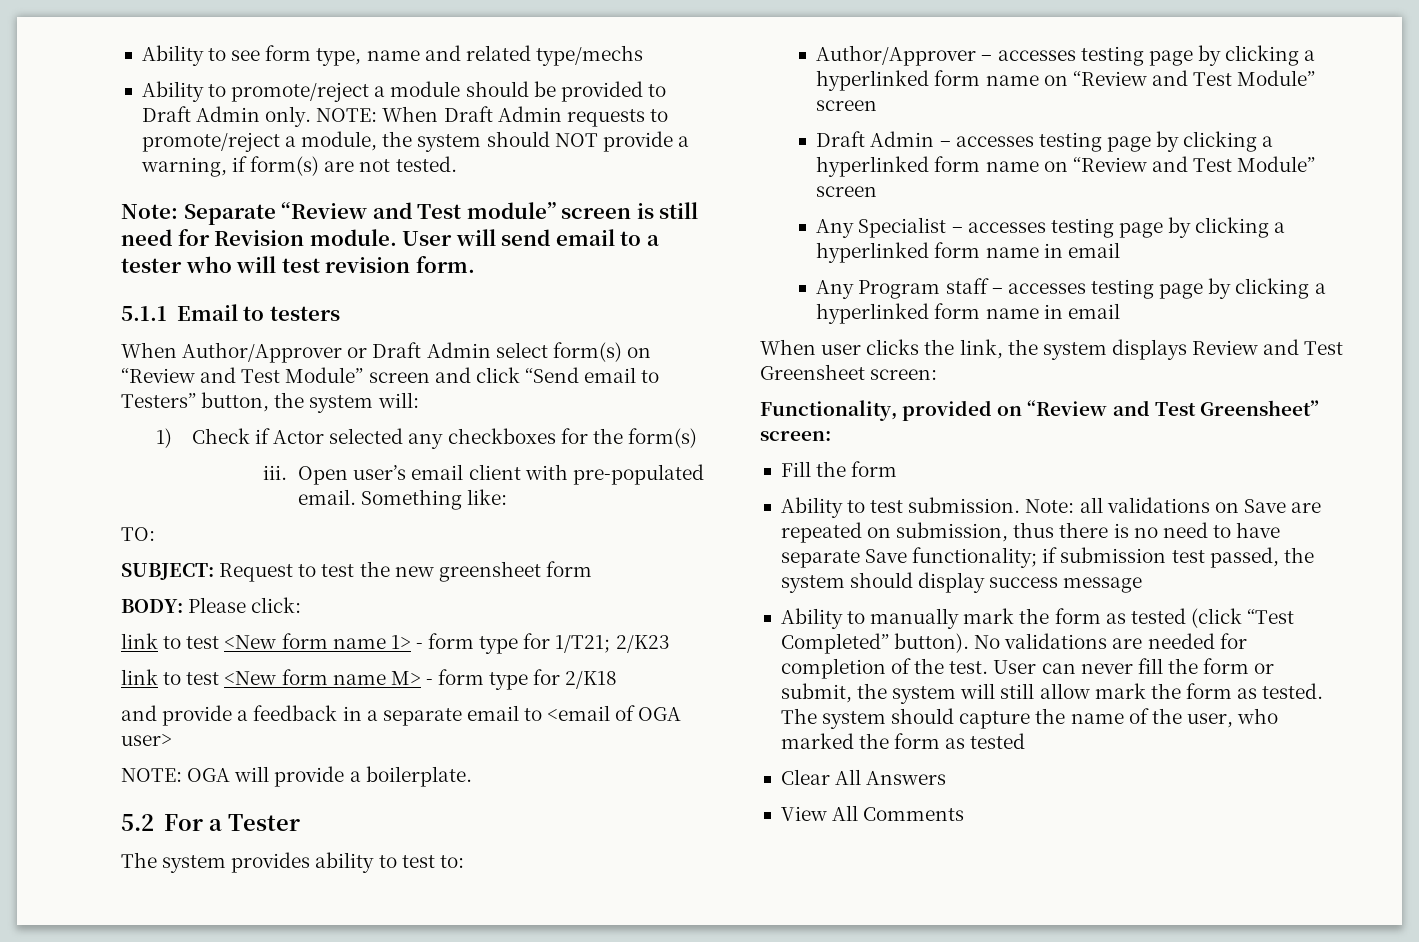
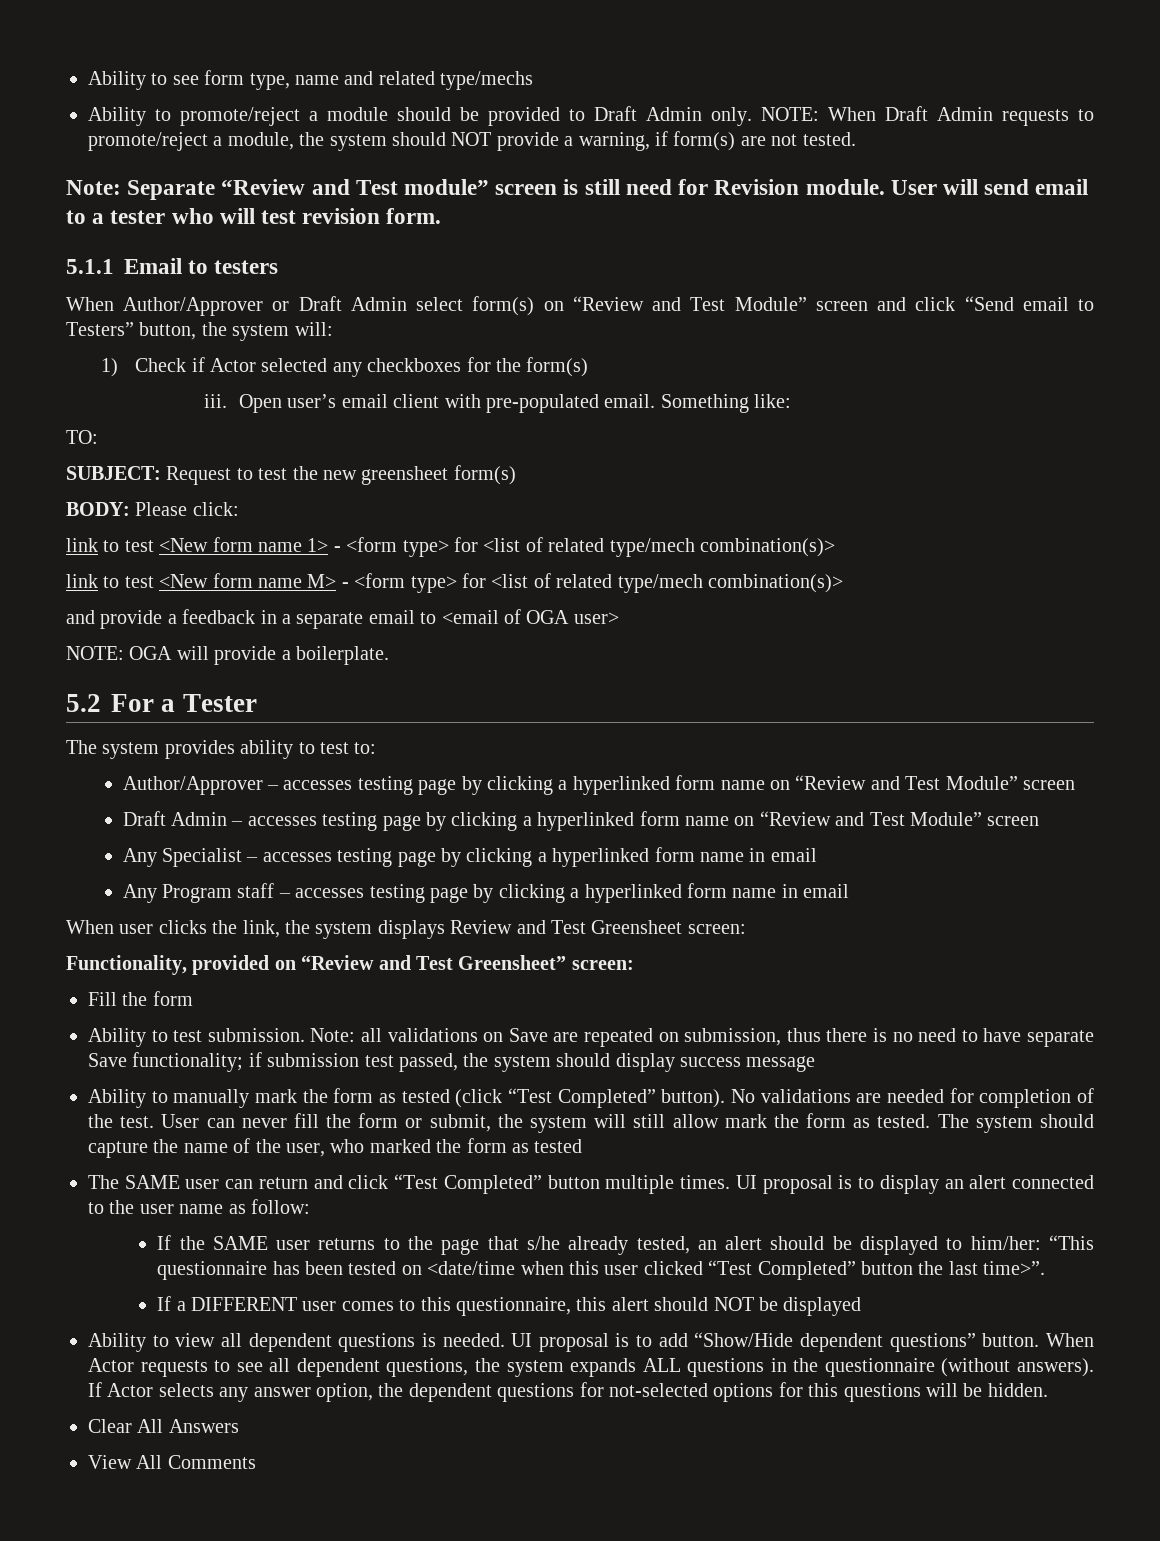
- SUBJECT: Request to test the new greensheet form
+ SUBJECT: Request to test the new greensheet form(s)
- link to test <New form name 1> - form type for 1/T21; 2/K23
+ link to test <New form name 1> - <form type> for <list of related type/mech combination(s)>
- link to test <New form name M> - form type for 2/K18
+ link to test <New form name M> - <form type> for <list of related type/mech combination(s)>
+ The SAME user can return and click “Test Completed” button multiple times. UI proposal is to display an alert connected to the user name as follow:
+ If the SAME user returns to the page that s/he already tested, an alert should be displayed to him/her: “This questionnaire has been tested on <date/time when this user clicked “Test Completed” button the last time>”.
+ If a DIFFERENT user comes to this questionnaire, this alert should NOT be displayed
+ Ability to view all dependent questions is needed. UI proposal is to add “Show/Hide dependent questions” button. When Actor requests to see all dependent questions, the system expands ALL questions in the questionnaire (without answers). If Actor selects any answer option, the dependent questions for not-selected options for this questions will be hidden.

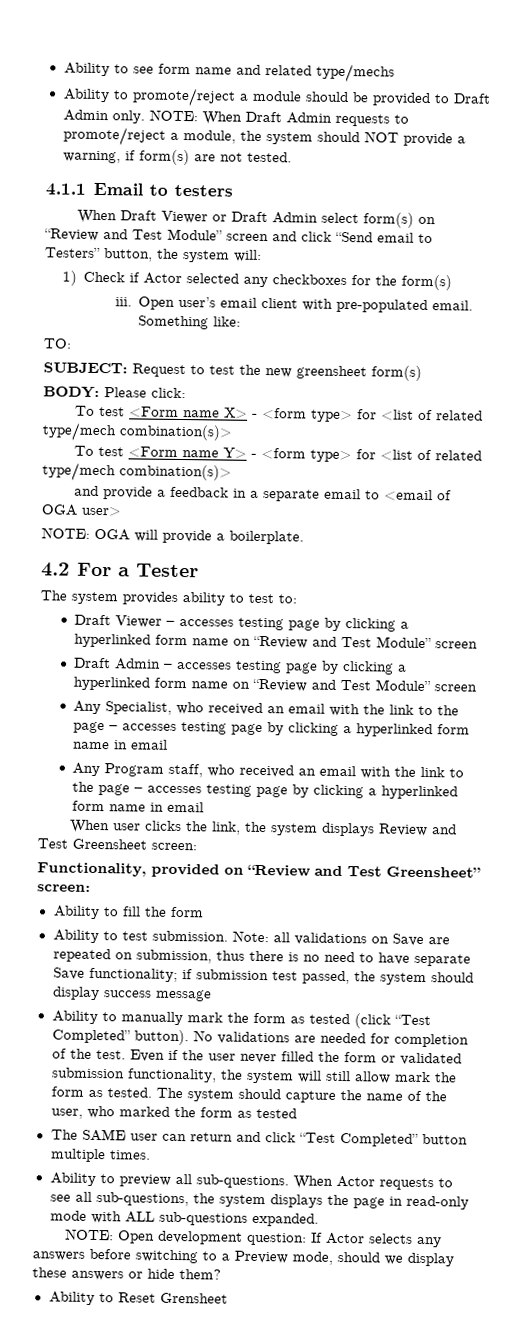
- Ability to see form type, name and related type/mechs
+ Ability to see form name and related type/mechs
- Note: Separate “Review and Test module” screen is still need for Revision module. User will send email to a tester who will test revision form.
- 5.1.1 Email to testers
+ 4.1.1 Email to testers
- When Author/Approver or Draft Admin select form(s) on “Review and Test Module” screen and click “Send email to Testers” button, the system will:
+ When Draft Viewer or Draft Admin select form(s) on “Review and Test Module” screen and click “Send email to Testers” button, the system will:
- link to test <New form name 1> - <form type> for <list of related type/mech combination(s)>
- link to test <New form name M> - <form type> for <list of related type/mech combination(s)>
+ To test <Form name X> - <form type> for <list of related type/mech combination(s)>
+ To test <Form name Y> - <form type> for <list of related type/mech combination(s)>
- 5.2 For a Tester
+ 4.2 For a Tester
- Author/Approver – accesses testing page by clicking a hyperlinked form name on “Review and Test Module” screen
+ Draft Viewer – accesses testing page by clicking a hyperlinked form name on “Review and Test Module” screen
- Any Specialist – accesses testing page by clicking a hyperlinked form name in email
+ Any Specialist, who received an email with the link to the page – accesses testing page by clicking a hyperlinked form name in email
- Any Program staff – accesses testing page by clicking a hyperlinked form name in email
+ Any Program staff, who received an email with the link to the page – accesses testing page by clicking a hyperlinked form name in email
- Fill the form
+ Ability to fill the form
- User can never fill the form or submit, the system will still allow mark the form as tested.
+ Even if the user never filled the form or validated submission functionality, the system will still allow mark the form as tested.
- The SAME user can return and click “Test Completed” button multiple times. UI proposal is to display an alert connected to the user name as follow:
- If the SAME user returns to the page that s/he already tested, an alert should be displayed to him/her: “This questionnaire has been tested on <date/time when this user clicked “Test Completed” button the last time>”.
- If a DIFFERENT user comes to this questionnaire, this alert should NOT be displayed
- Ability to view all dependent questions is needed. UI proposal is to add “Show/Hide dependent questions” button.
+ The SAME user can return and click “Test Completed” button multiple times.
+ Ability to preview all sub-questions.
- When Actor requests to see all dependent questions, the system expands ALL questions in the questionnaire (without answers). If Actor selects any answer option, the dependent questions for not-selected options for this questions will be hidden.
- Clear All Answers
- View All Comments
+ When Actor requests to see all sub-questions, the system displays the page in read-only mode with ALL sub-questions expanded.
+ NOTE: Open development question: If Actor selects any answers before switching to a Preview mode, should we display these answers or hide them?
+ Ability to Reset Grensheet

